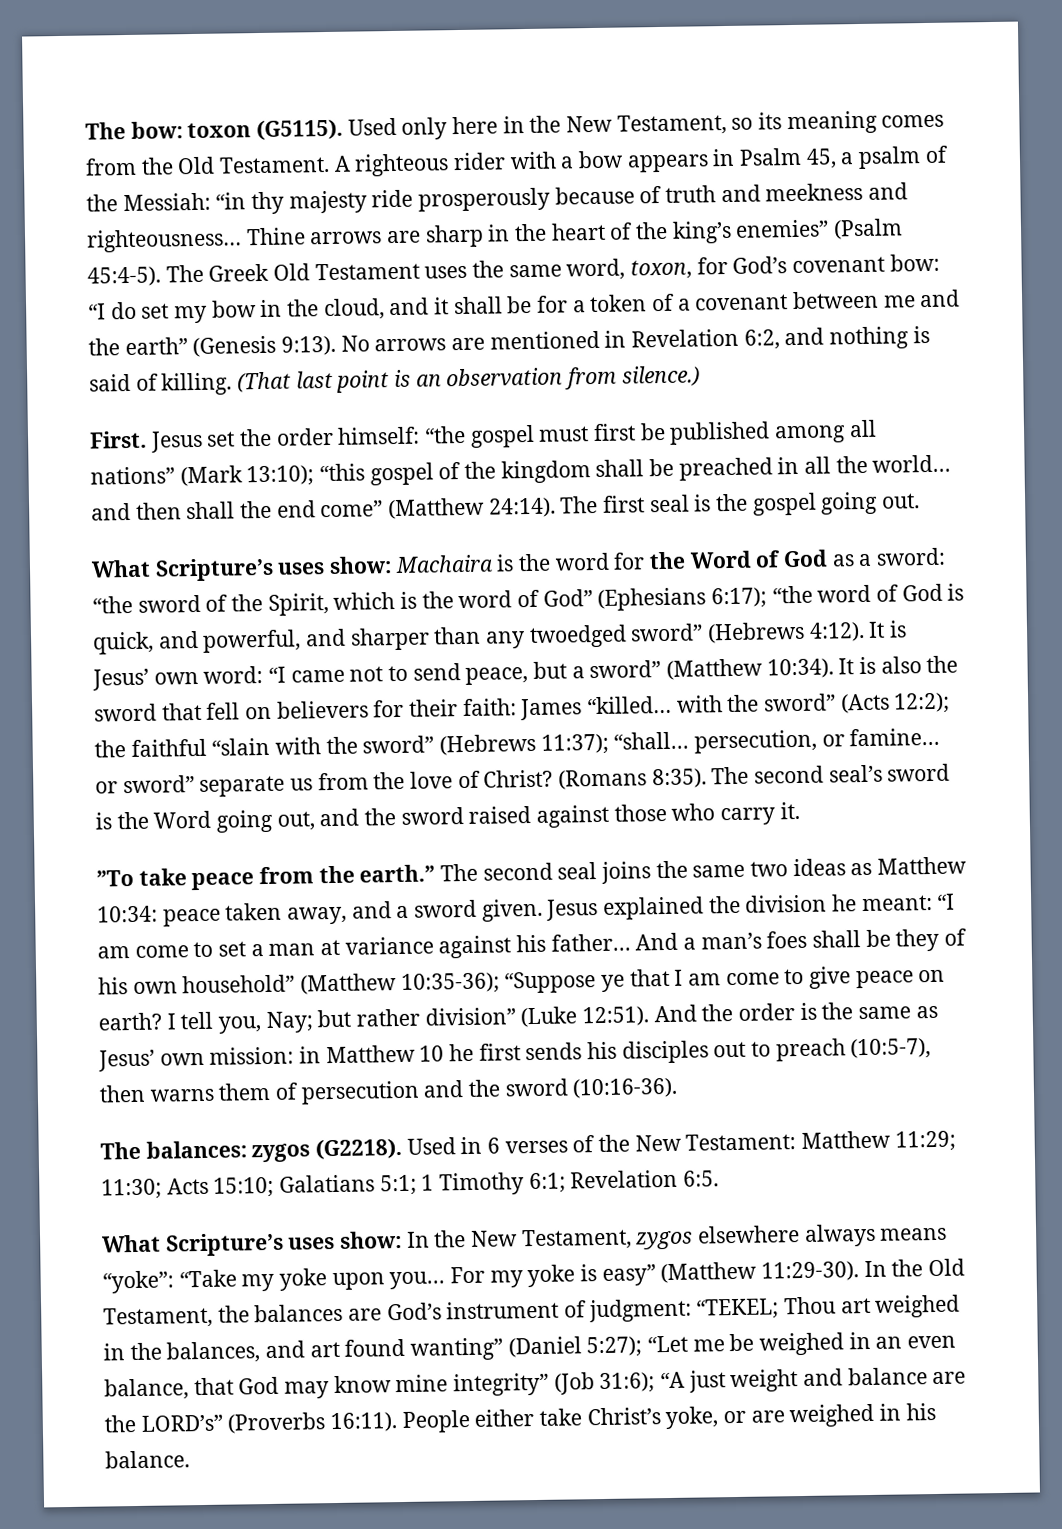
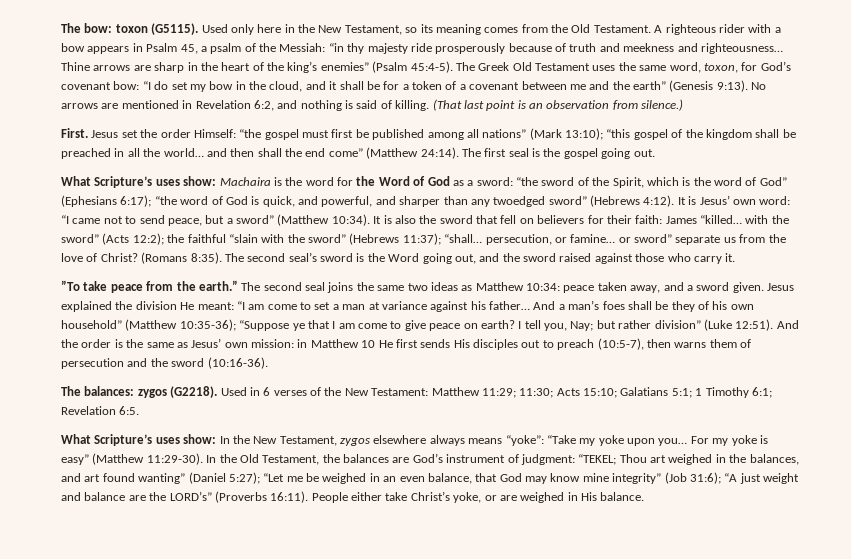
- Jesus set the order himself: “the gospel must first be published among all nations” (Mark 13:10); “this gospel of the kingdom shall be preached in all the world… and then shall the end come” (Matthew 24:14).
+ Jesus set the order Himself: “the gospel must first be published among all nations” (Mark 13:10); “this gospel of the kingdom shall be preached in all the world… and then shall the end come” (Matthew 24:14).
- Jesus explained the division he meant: “I am come to set a man at variance against his father…
+ Jesus explained the division He meant: “I am come to set a man at variance against his father…
- And the order is the same as Jesus’ own mission: in Matthew 10 he first sends his disciples out to preach (10:5-7), then warns them of persecution and the sword (10:16-36).
+ And the order is the same as Jesus’ own mission: in Matthew 10 He first sends His disciples out to preach (10:5-7), then warns them of persecution and the sword (10:16-36).
- People either take Christ’s yoke, or are weighed in his balance.
+ People either take Christ’s yoke, or are weighed in His balance.

